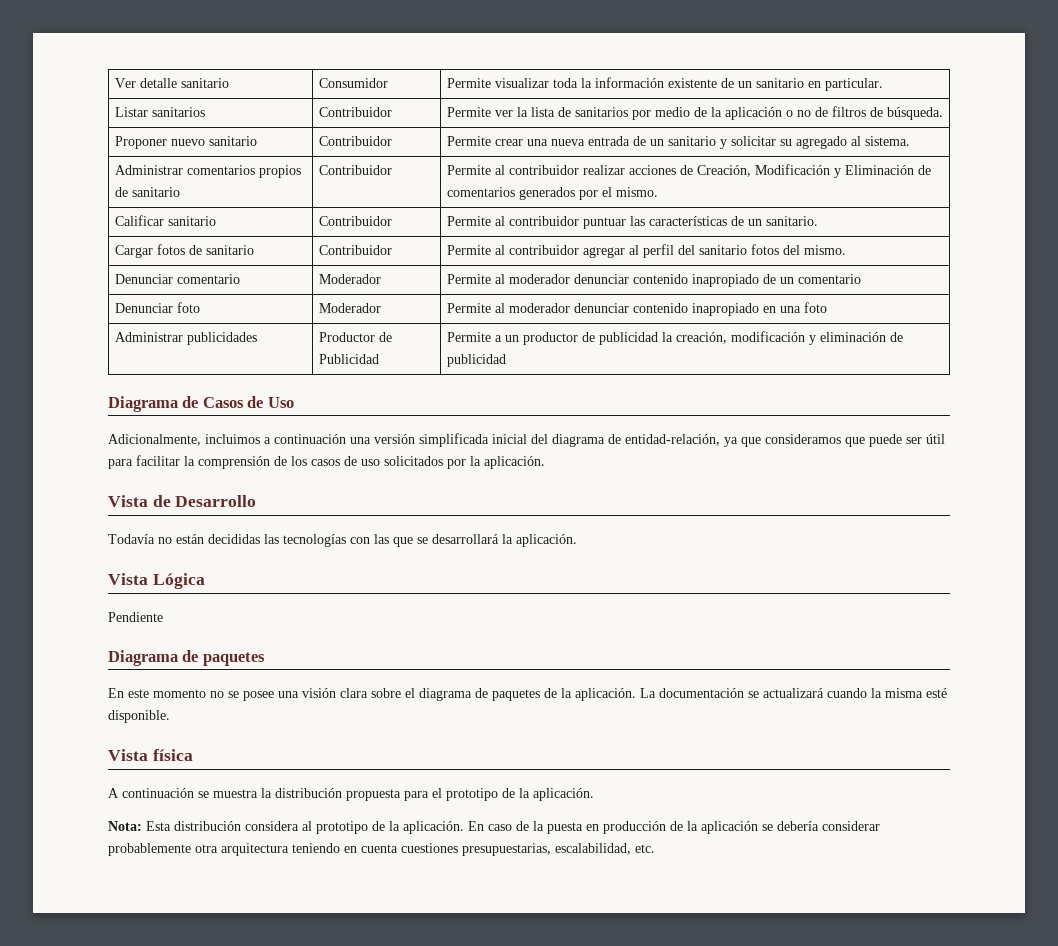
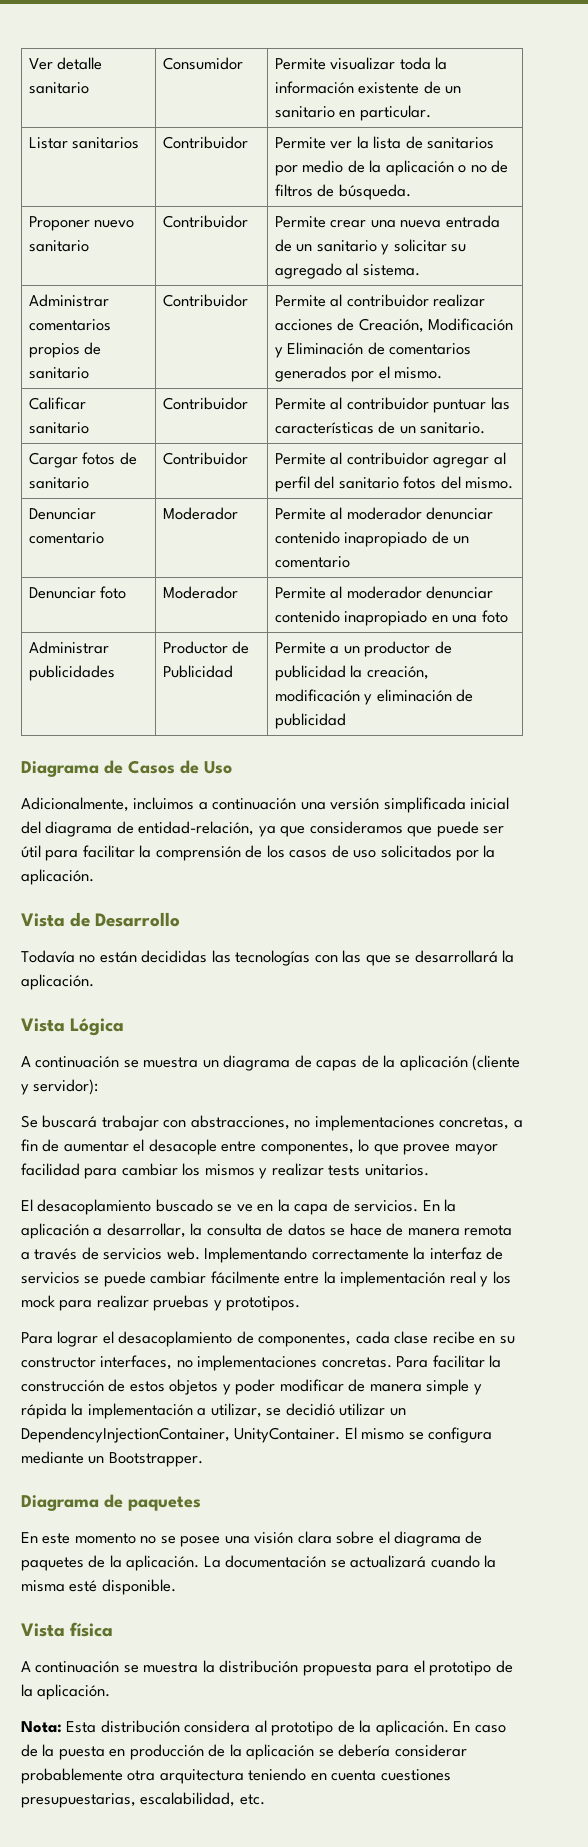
- Pendiente
+ A continuación se muestra un diagrama de capas de la aplicación (cliente y servidor):
+ Se buscará trabajar con abstracciones, no implementaciones concretas, a fin de aumentar el desacople entre componentes, lo que provee mayor facilidad para cambiar los mismos y realizar tests unitarios.
+ El desacoplamiento buscado se ve en la capa de servicios. En la aplicación a desarrollar, la consulta de datos se hace de manera remota a través de servicios web. Implementando correctamente la interfaz de servicios se puede cambiar fácilmente entre la implementación real y los mock para realizar pruebas y prototipos.
+ Para lograr el desacoplamiento de componentes, cada clase recibe en su constructor interfaces, no implementaciones concretas. Para facilitar la construcción de estos objetos y poder modificar de manera simple y rápida la implementación a utilizar, se decidió utilizar un DependencyInjectionContainer, UnityContainer. El mismo se configura mediante un Bootstrapper.

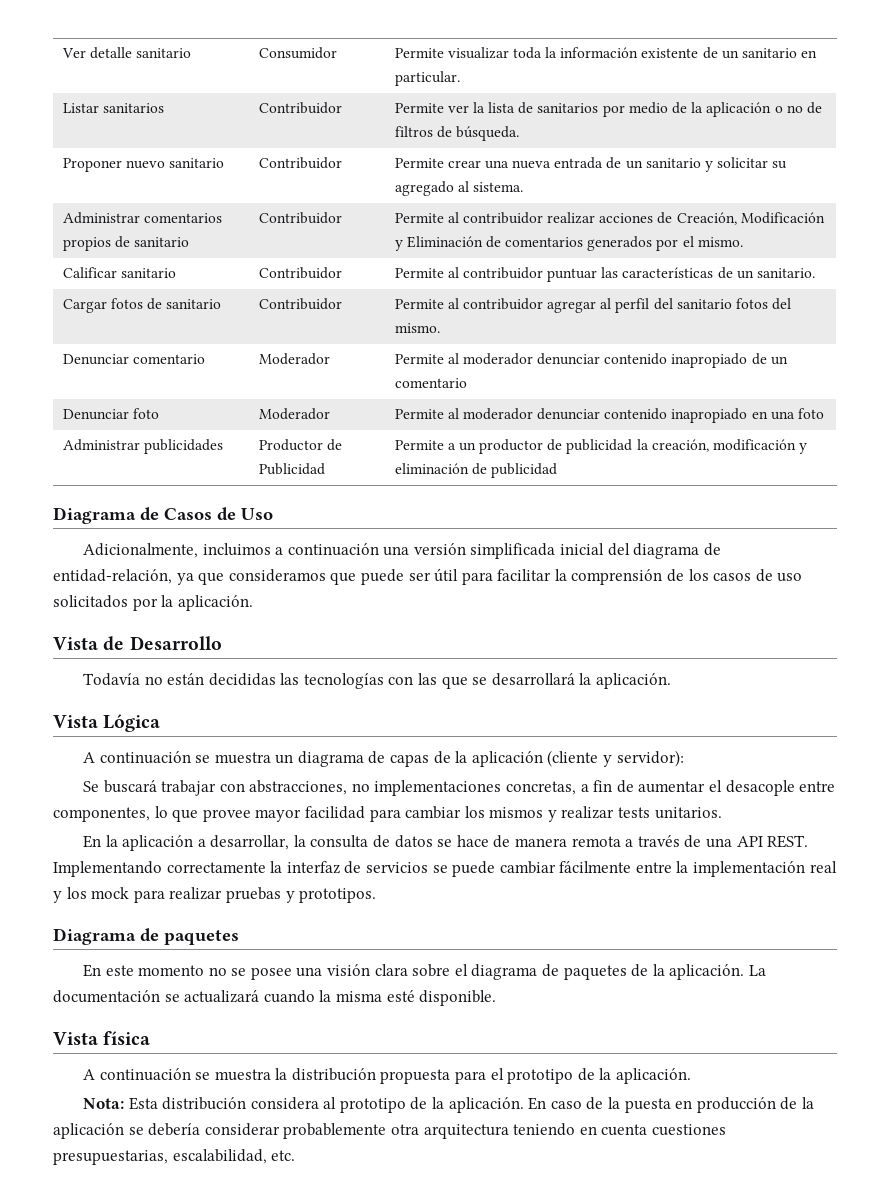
- El desacoplamiento buscado se ve en la capa de servicios. En la aplicación a desarrollar, la consulta de datos se hace de manera remota a través de servicios web.
+ En la aplicación a desarrollar, la consulta de datos se hace de manera remota a través de una API REST.
- Para lograr el desacoplamiento de componentes, cada clase recibe en su constructor interfaces, no implementaciones concretas. Para facilitar la construcción de estos objetos y poder modificar de manera simple y rápida la implementación a utilizar, se decidió utilizar un DependencyInjectionContainer, UnityContainer. El mismo se configura mediante un Bootstrapper.

